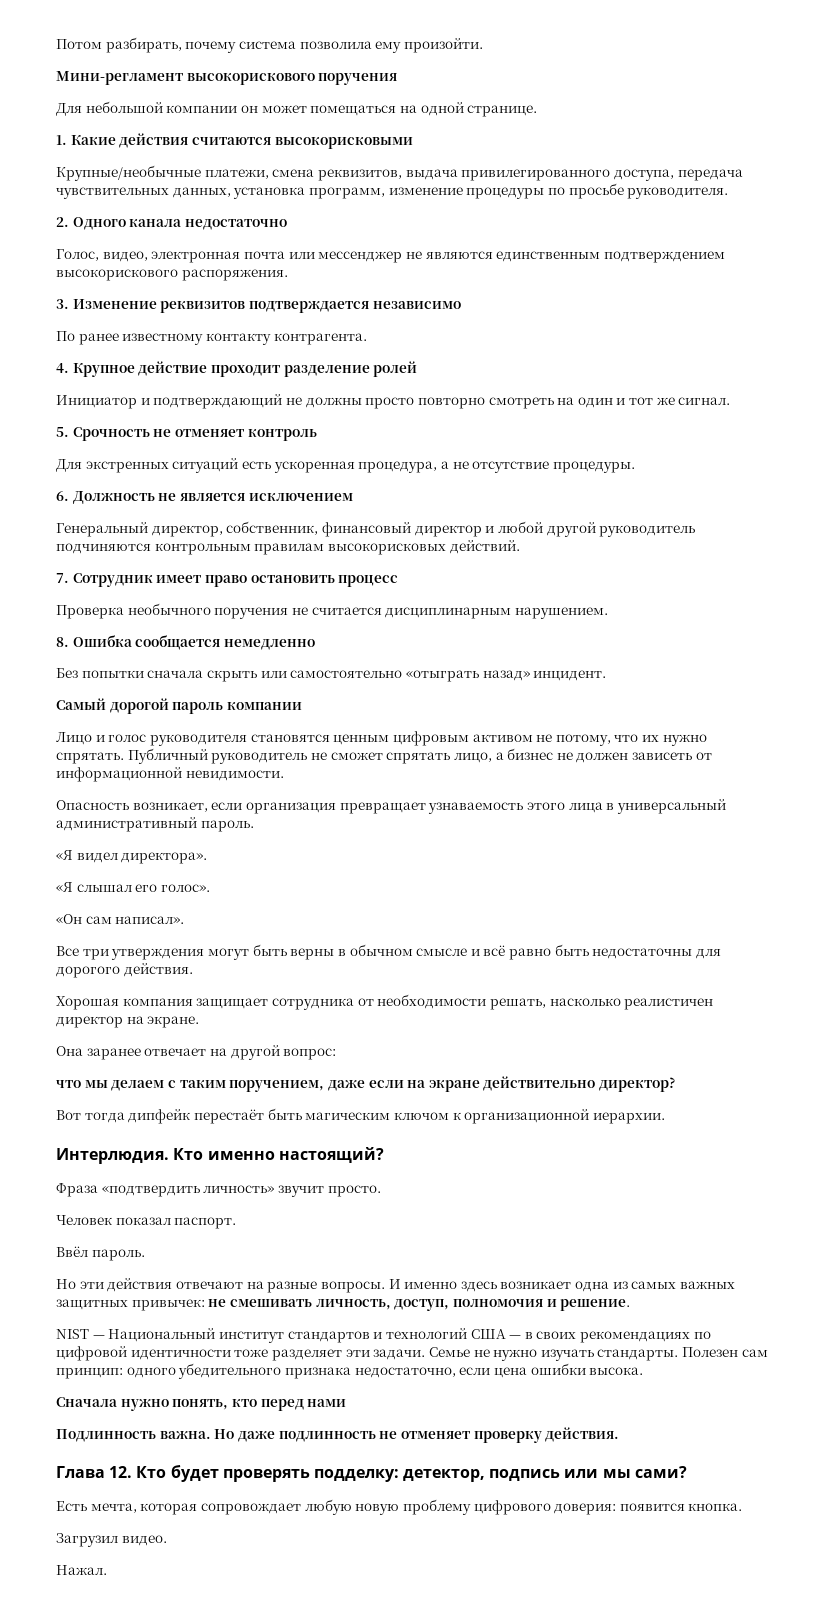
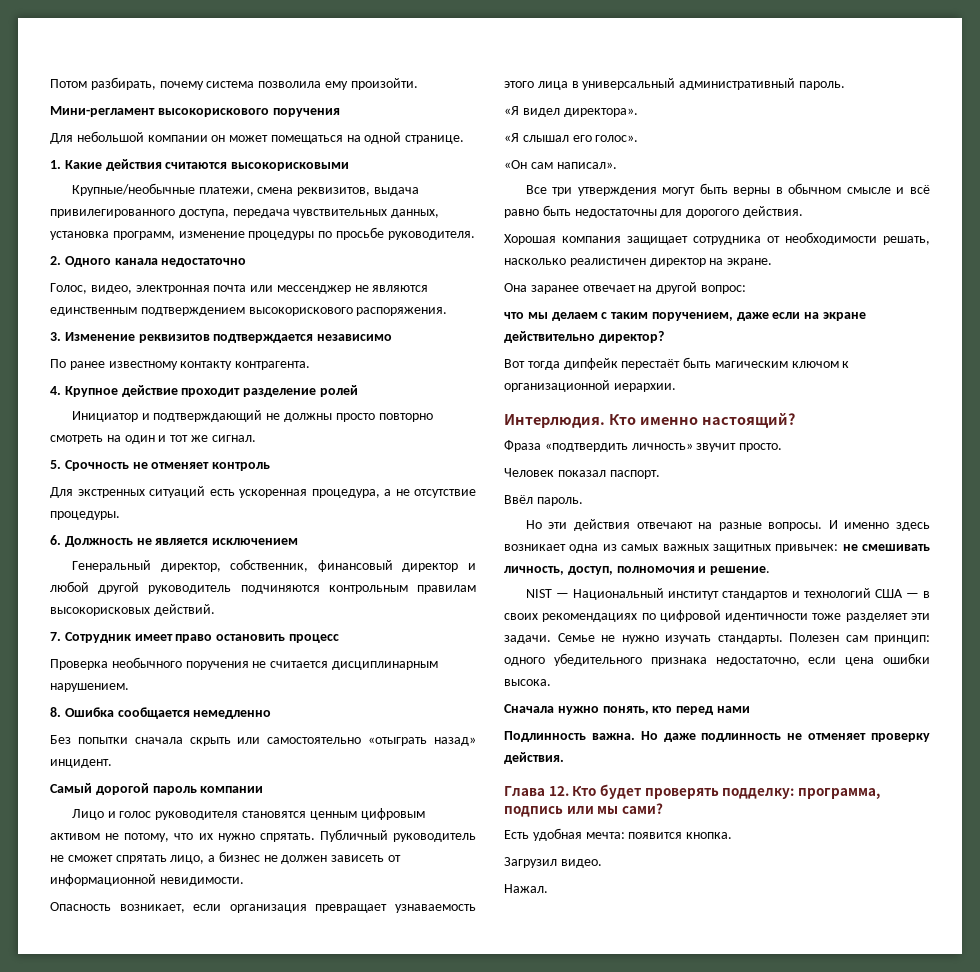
- Глава 12. Кто будет проверять подделку: детектор, подпись или мы сами?
+ Глава 12. Кто будет проверять подделку: программа, подпись или мы сами?
- Есть мечта, которая сопровождает любую новую проблему цифрового доверия: появится кнопка.
+ Есть удобная мечта: появится кнопка.

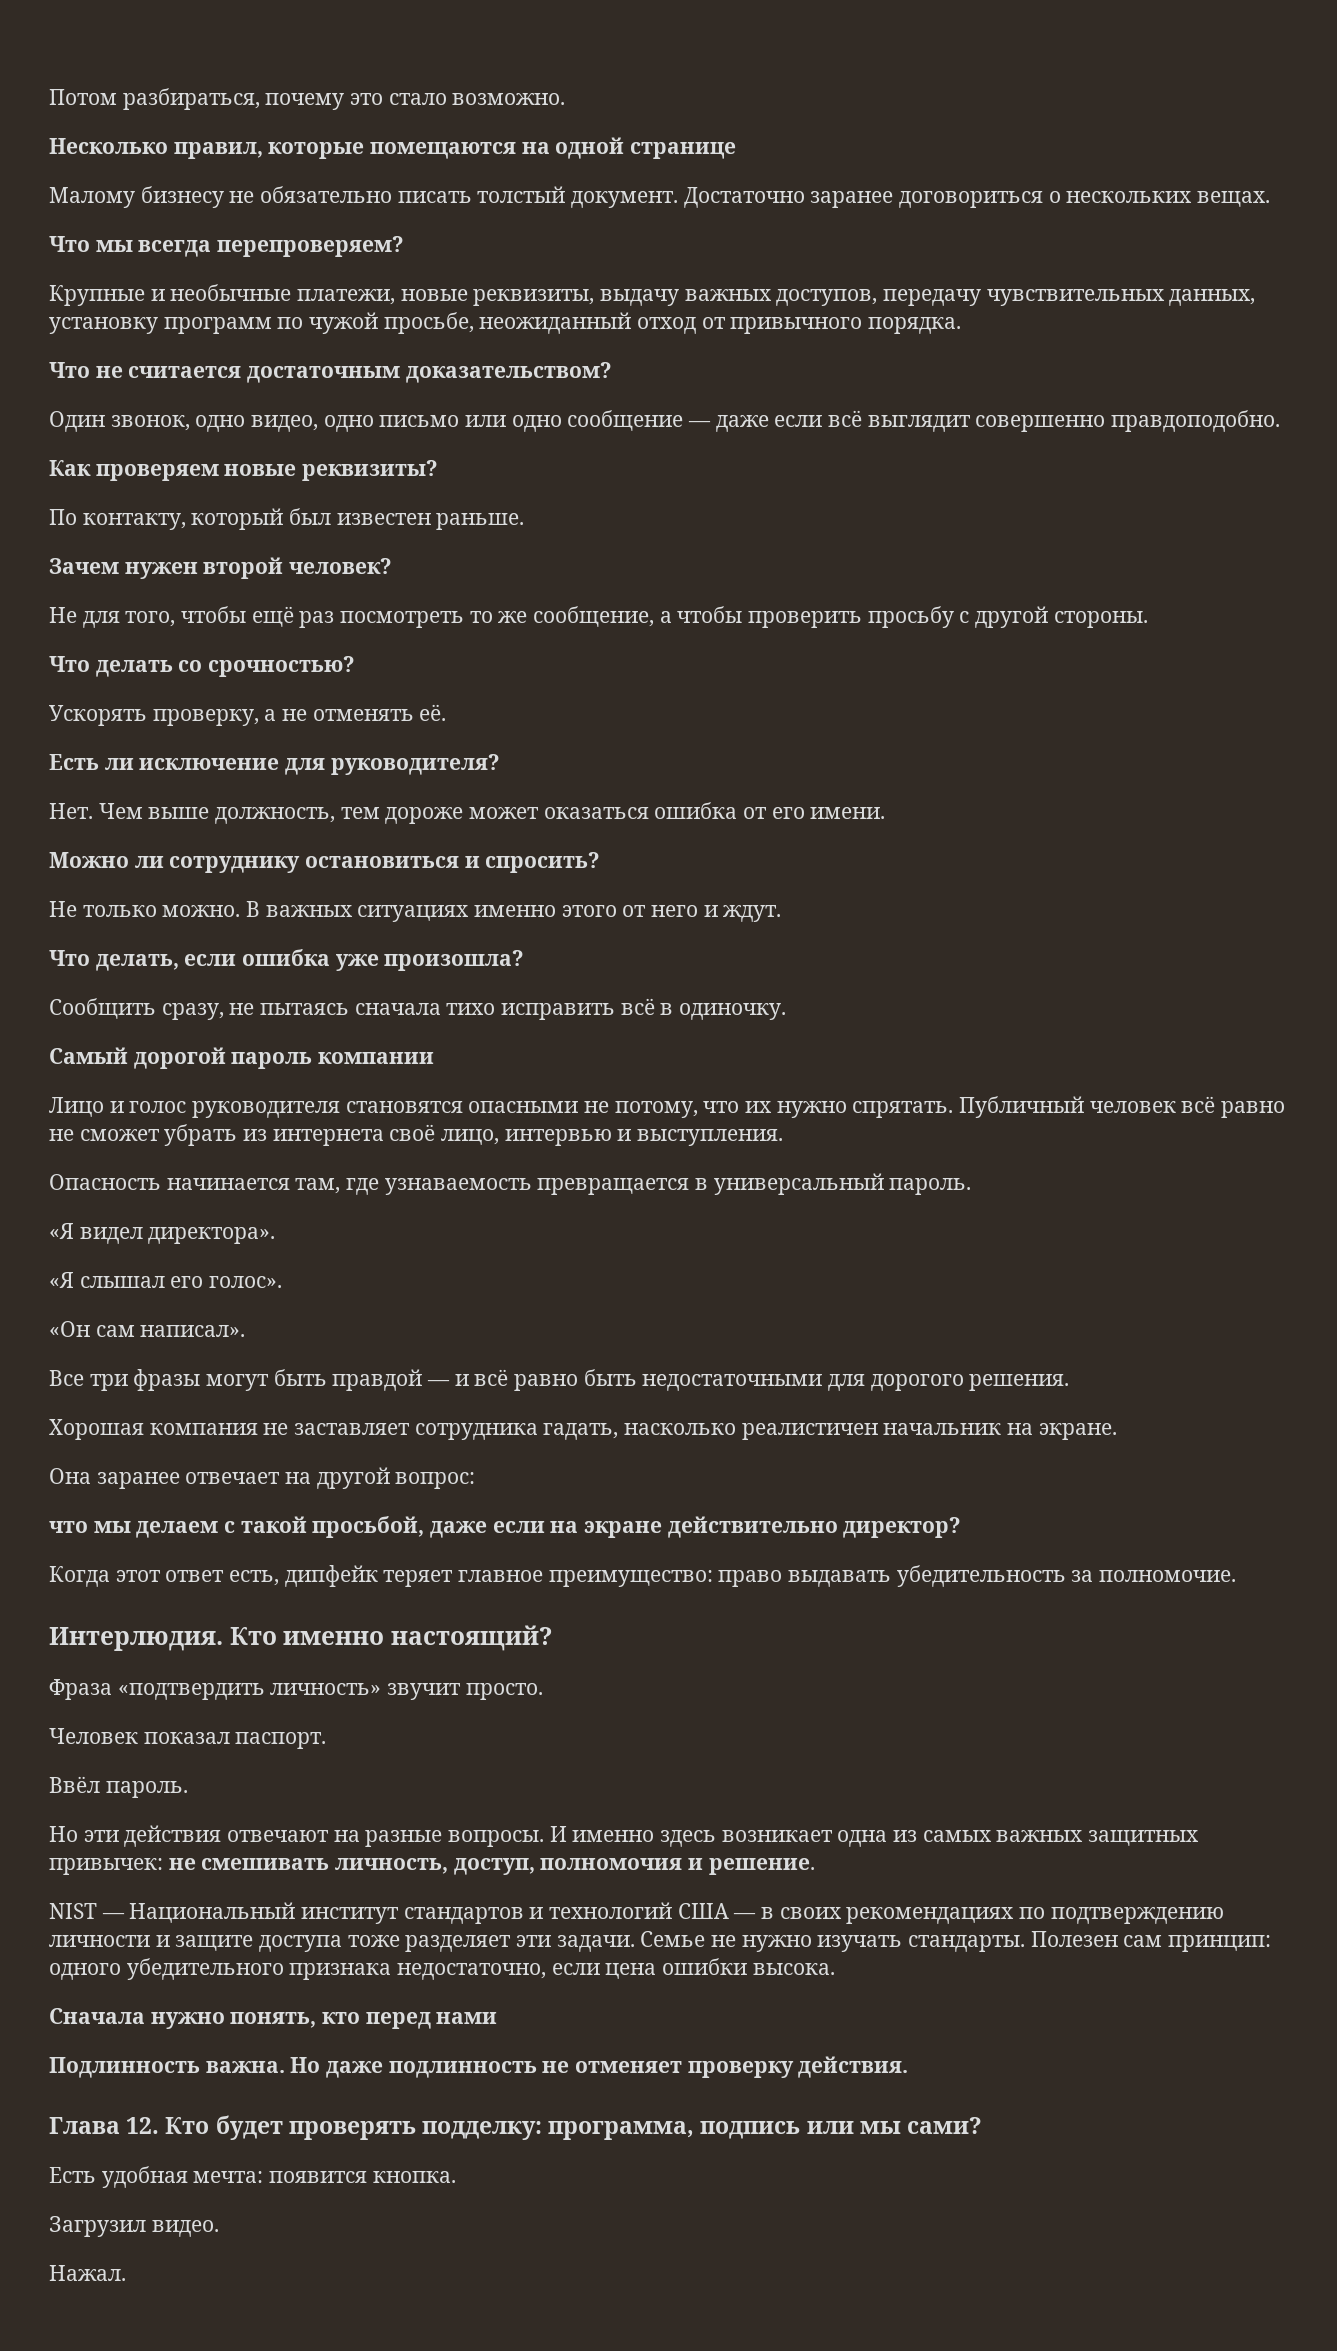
- Потом разбирать, почему система позволила ему произойти.
- Мини-регламент высокорискового поручения
- Для небольшой компании он может помещаться на одной странице.
- 1. Какие действия считаются высокорисковыми
- Крупные/необычные платежи, смена реквизитов, выдача привилегированного доступа, передача чувствительных данных, установка программ, изменение процедуры по просьбе руководителя.
- 2. Одного канала недостаточно
- Голос, видео, электронная почта или мессенджер не являются единственным подтверждением высокорискового распоряжения.
- 3. Изменение реквизитов подтверждается независимо
- По ранее известному контакту контрагента.
- 4. Крупное действие проходит разделение ролей
- Инициатор и подтверждающий не должны просто повторно смотреть на один и тот же сигнал.
- 5. Срочность не отменяет контроль
- Для экстренных ситуаций есть ускоренная процедура, а не отсутствие процедуры.
- 6. Должность не является исключением
- Генеральный директор, собственник, финансовый директор и любой другой руководитель подчиняются контрольным правилам высокорисковых действий.
- 7. Сотрудник имеет право остановить процесс
- Проверка необычного поручения не считается дисциплинарным нарушением.
- 8. Ошибка сообщается немедленно
- Без попытки сначала скрыть или самостоятельно «отыграть назад» инцидент.
+ Потом разбираться, почему это стало возможно.
+ Несколько правил, которые помещаются на одной странице
+ Малому бизнесу не обязательно писать толстый документ. Достаточно заранее договориться о нескольких вещах.
+ Что мы всегда перепроверяем?
+ Крупные и необычные платежи, новые реквизиты, выдачу важных доступов, передачу чувствительных данных, установку программ по чужой просьбе, неожиданный отход от привычного порядка.
+ Что не считается достаточным доказательством?
+ Один звонок, одно видео, одно письмо или одно сообщение — даже если всё выглядит совершенно правдоподобно.
+ Как проверяем новые реквизиты?
+ По контакту, который был известен раньше.
+ Зачем нужен второй человек?
+ Не для того, чтобы ещё раз посмотреть то же сообщение, а чтобы проверить просьбу с другой стороны.
+ Что делать со срочностью?
+ Ускорять проверку, а не отменять её.
+ Есть ли исключение для руководителя?
+ Нет. Чем выше должность, тем дороже может оказаться ошибка от его имени.
+ Можно ли сотруднику остановиться и спросить?
+ Не только можно. В важных ситуациях именно этого от него и ждут.
+ Что делать, если ошибка уже произошла?
+ Сообщить сразу, не пытаясь сначала тихо исправить всё в одиночку.
- Лицо и голос руководителя становятся ценным цифровым активом не потому, что их нужно спрятать.
+ Лицо и голос руководителя становятся опасными не потому, что их нужно спрятать.
- Публичный руководитель не сможет спрятать лицо, а бизнес не должен зависеть от информационной невидимости.
- Опасность возникает, если организация превращает узнаваемость этого лица в универсальный административный пароль.
+ Публичный человек всё равно не сможет убрать из интернета своё лицо, интервью и выступления.
+ Опасность начинается там, где узнаваемость превращается в универсальный пароль.
- Все три утверждения могут быть верны в обычном смысле и всё равно быть недостаточны для дорогого действия.
+ Все три фразы могут быть правдой — и всё равно быть недостаточными для дорогого решения.
- Хорошая компания защищает сотрудника от необходимости решать, насколько реалистичен директор на экране.
+ Хорошая компания не заставляет сотрудника гадать, насколько реалистичен начальник на экране.
- что мы делаем с таким поручением, даже если на экране действительно директор?
+ что мы делаем с такой просьбой, даже если на экране действительно директор?
- Вот тогда дипфейк перестаёт быть магическим ключом к организационной иерархии.
+ Когда этот ответ есть, дипфейк теряет главное преимущество: право выдавать убедительность за полномочие.
- NIST — Национальный институт стандартов и технологий США — в своих рекомендациях по цифровой идентичности тоже разделяет эти задачи.
+ NIST — Национальный институт стандартов и технологий США — в своих рекомендациях по подтверждению личности и защите доступа тоже разделяет эти задачи.

